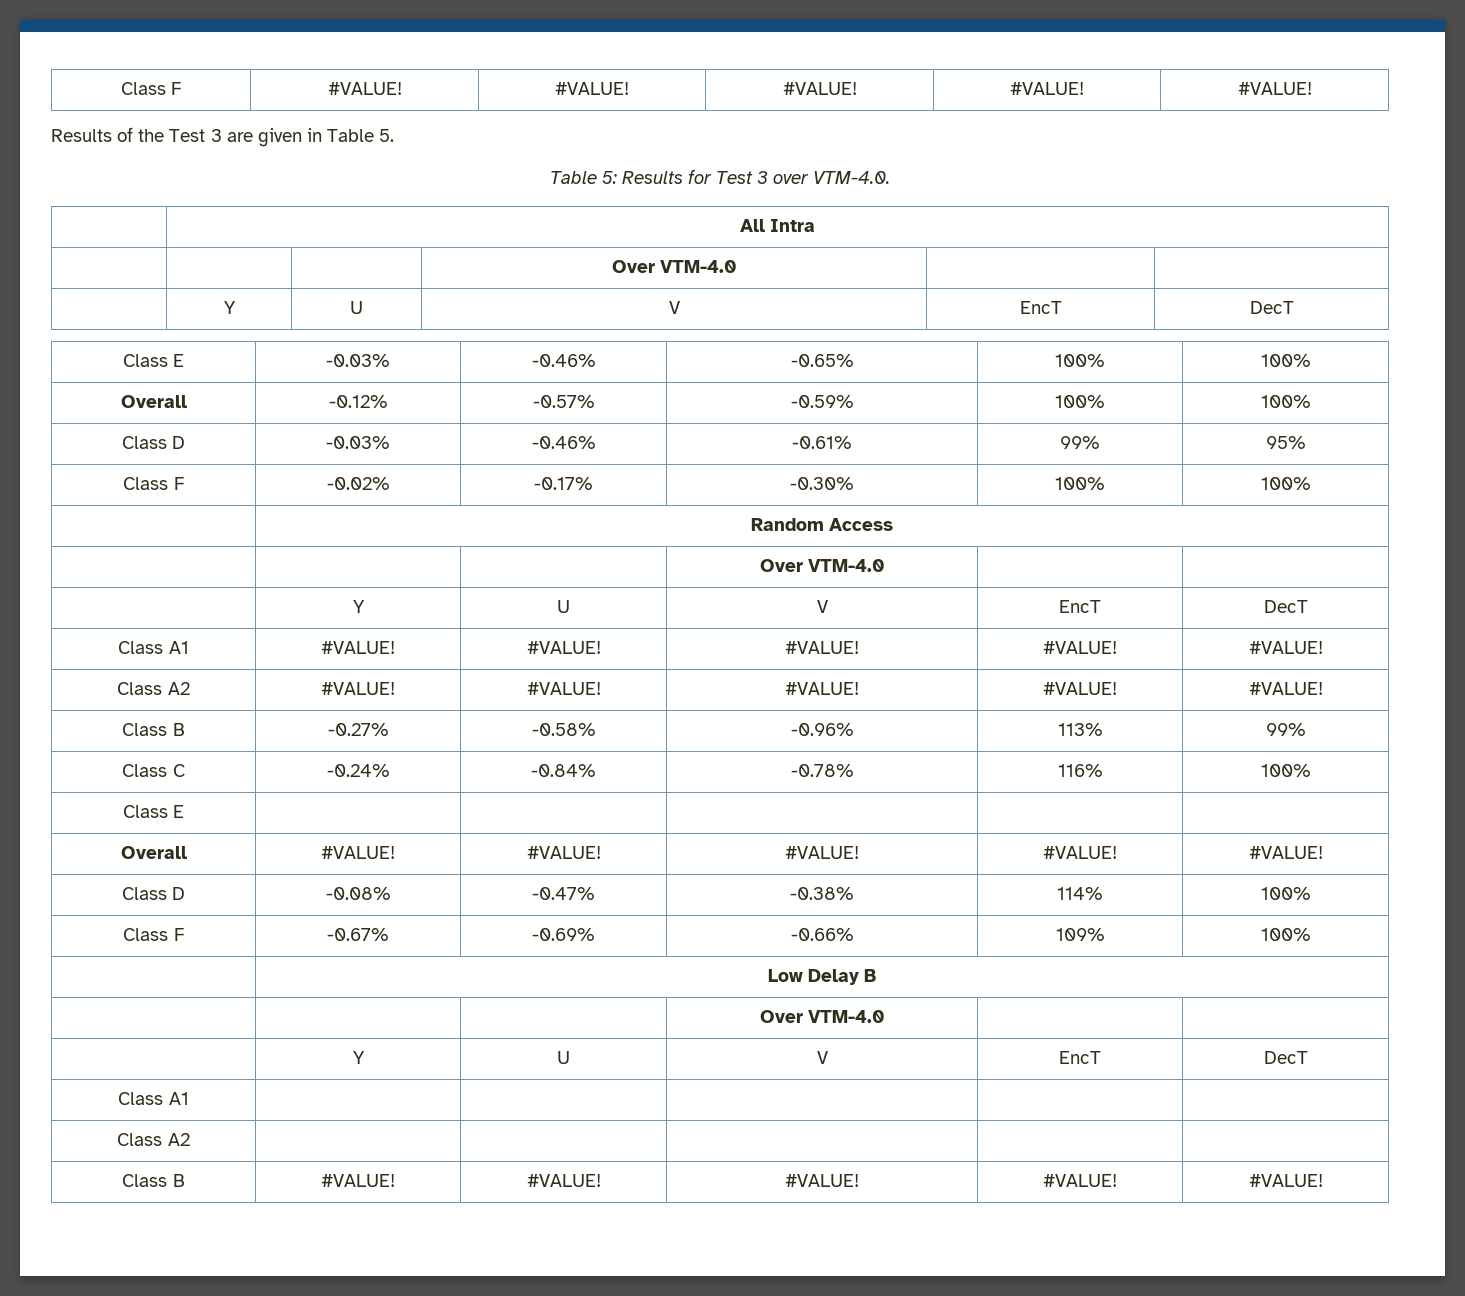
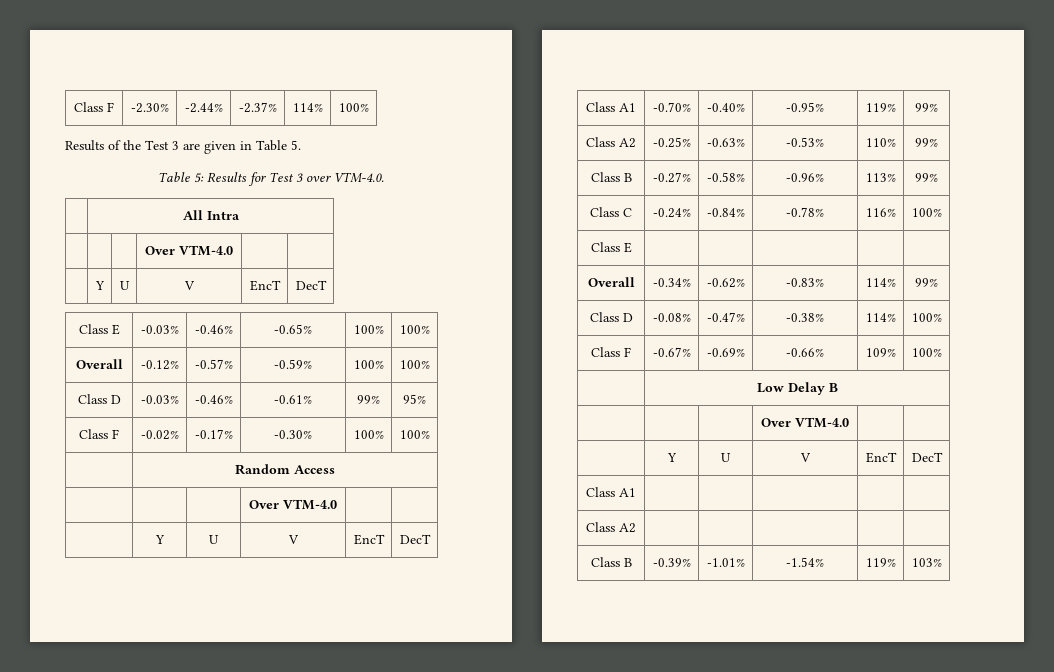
- Class F | #VALUE! | #VALUE! | #VALUE! | #VALUE! | #VALUE!
+ Class F | -2.30% | -2.44% | -2.37% | 114% | 100%
- Class A1 | #VALUE! | #VALUE! | #VALUE! | #VALUE! | #VALUE!
- Class A2 | #VALUE! | #VALUE! | #VALUE! | #VALUE! | #VALUE!
+ Class A1 | -0.70% | -0.40% | -0.95% | 119% | 99%
+ Class A2 | -0.25% | -0.63% | -0.53% | 110% | 99%
- Overall | #VALUE! | #VALUE! | #VALUE! | #VALUE! | #VALUE!
+ Overall | -0.34% | -0.62% | -0.83% | 114% | 99%
- Class B | #VALUE! | #VALUE! | #VALUE! | #VALUE! | #VALUE!
+ Class B | -0.39% | -1.01% | -1.54% | 119% | 103%

